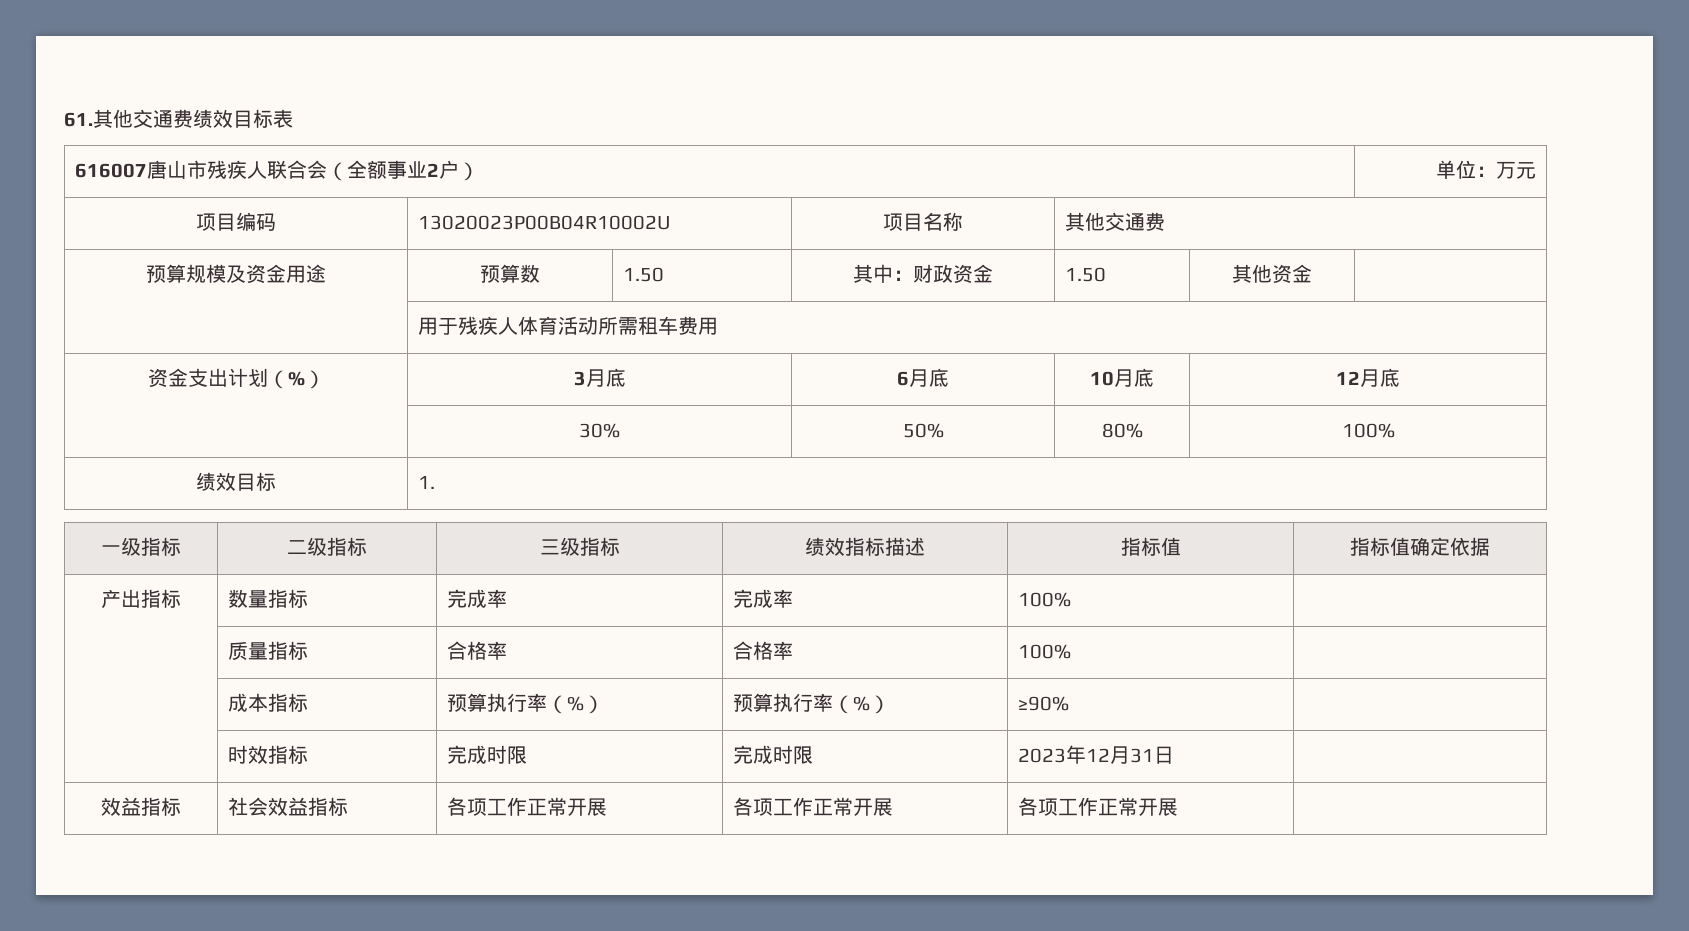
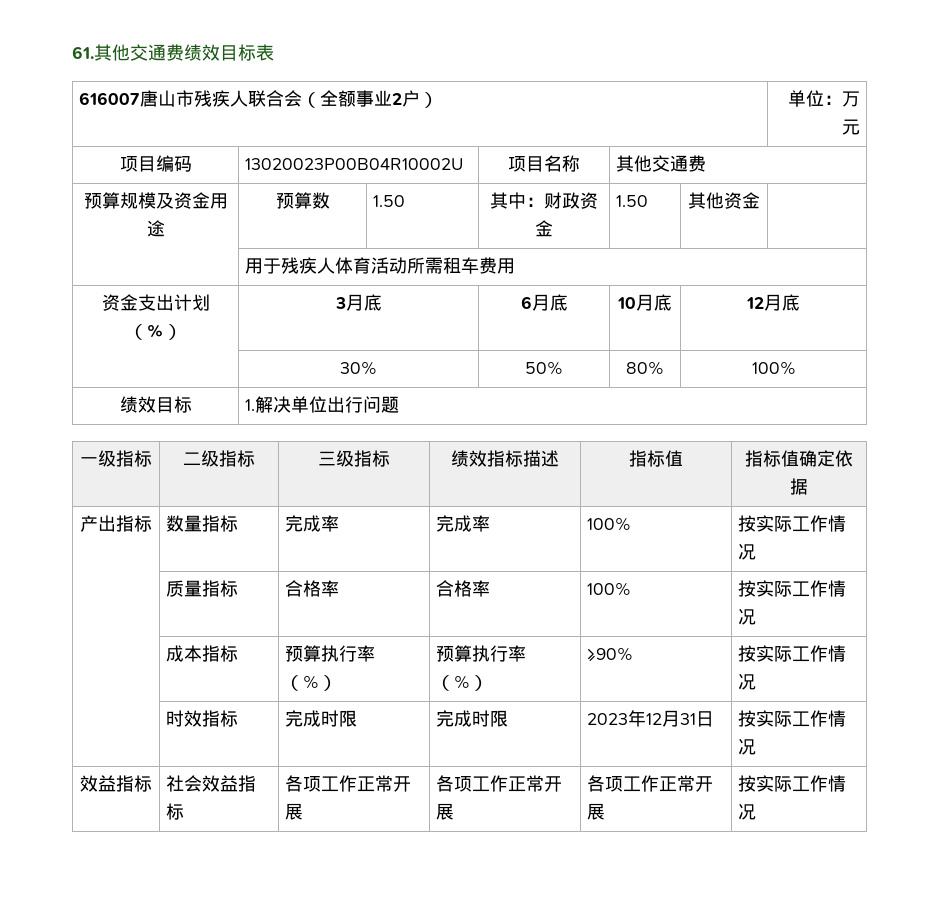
- 绩效目标 | 1.
+ 绩效目标 | 1.解决单位出行问题
- 产出指标 | 数量指标 | 完成率 | 完成率 | 100% |
+ 产出指标 | 数量指标 | 完成率 | 完成率 | 100% | 按实际工作情况
- | 质量指标 | 合格率 | 合格率 | 100% |
+ | 质量指标 | 合格率 | 合格率 | 100% | 按实际工作情况
- | 成本指标 | 预算执行率（%） | 预算执行率（%） | ≥90% |
+ | 成本指标 | 预算执行率（%） | 预算执行率（%） | ≥90% | 按实际工作情况
- | 时效指标 | 完成时限 | 完成时限 | 2023年12月31日 |
+ | 时效指标 | 完成时限 | 完成时限 | 2023年12月31日 | 按实际工作情况
- 效益指标 | 社会效益指标 | 各项工作正常开展 | 各项工作正常开展 | 各项工作正常开展 |
+ 效益指标 | 社会效益指标 | 各项工作正常开展 | 各项工作正常开展 | 各项工作正常开展 | 按实际工作情况

